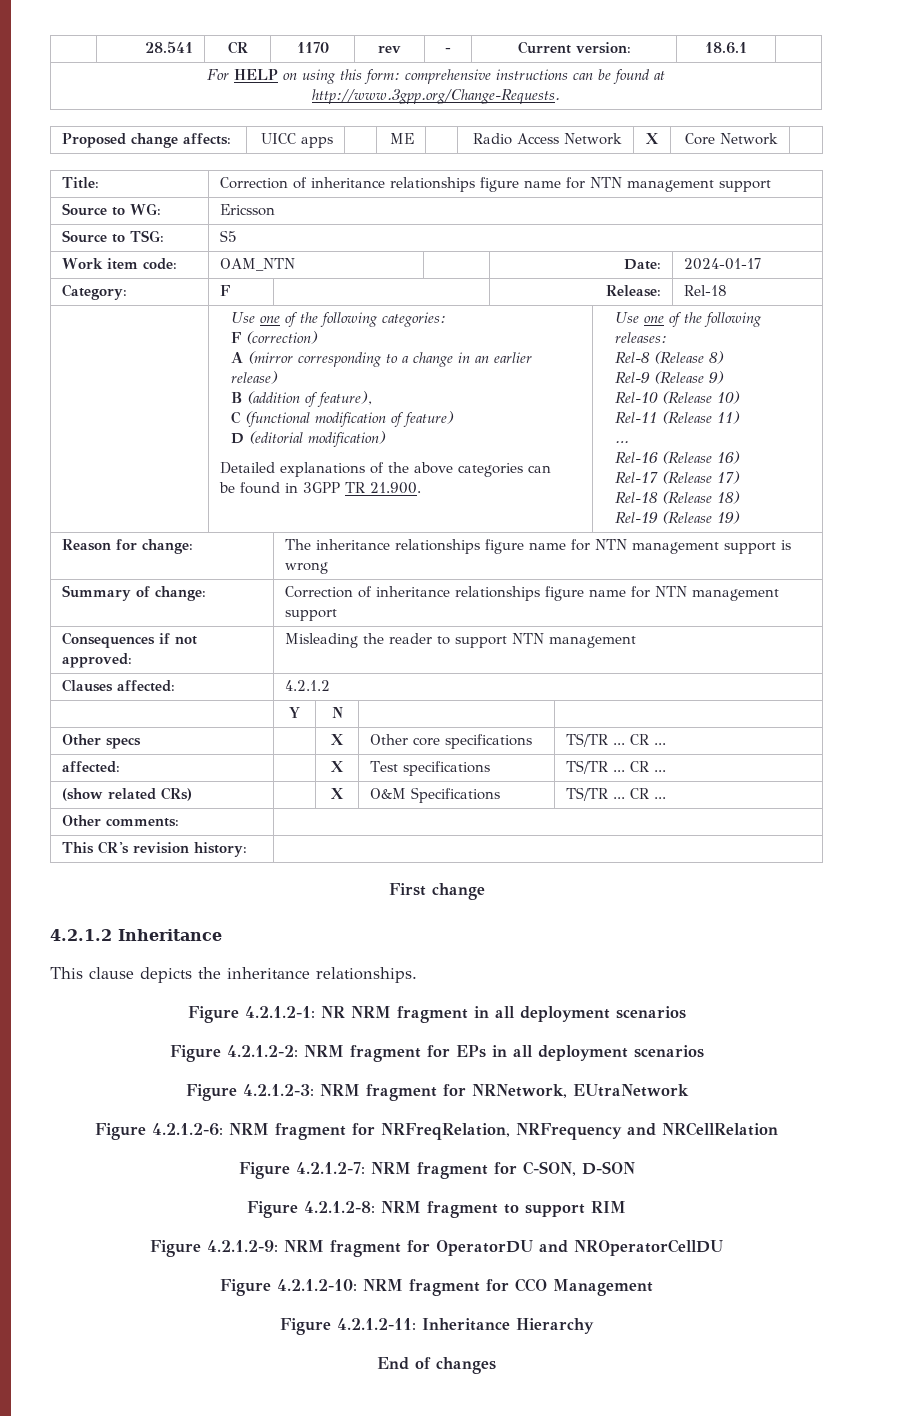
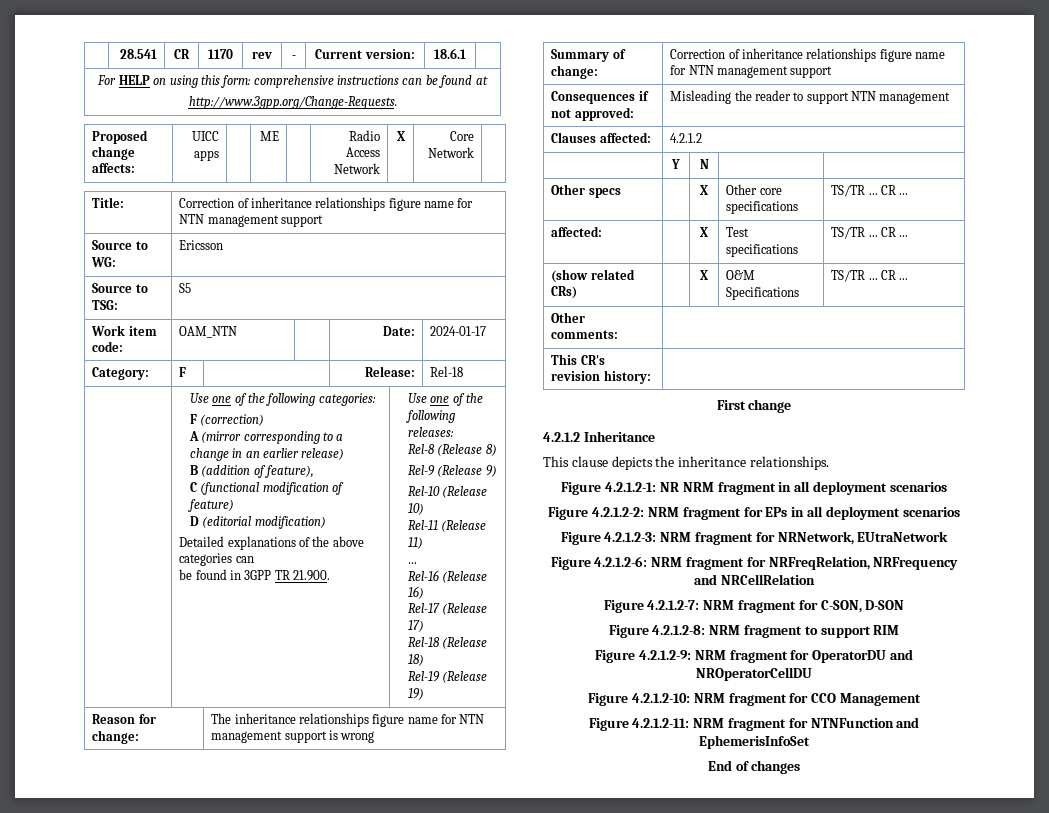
- Figure 4.2.1.2-11: Inheritance Hierarchy
+ Figure 4.2.1.2-11: NRM fragment for NTNFunction and EphemerisInfoSet

